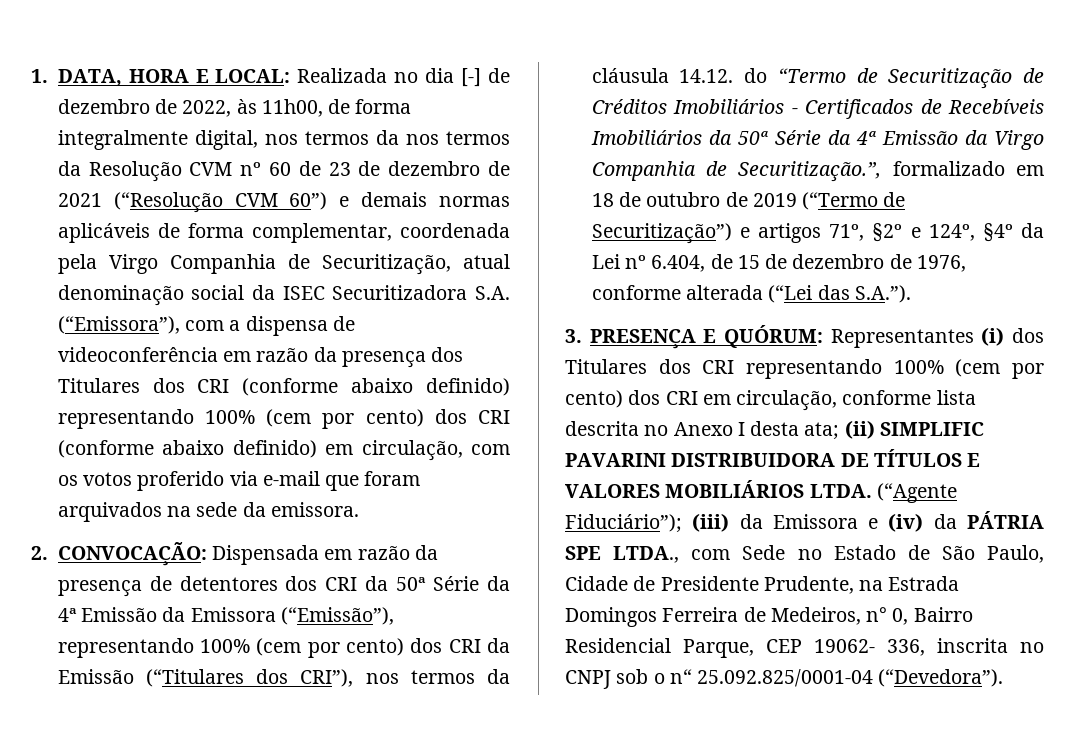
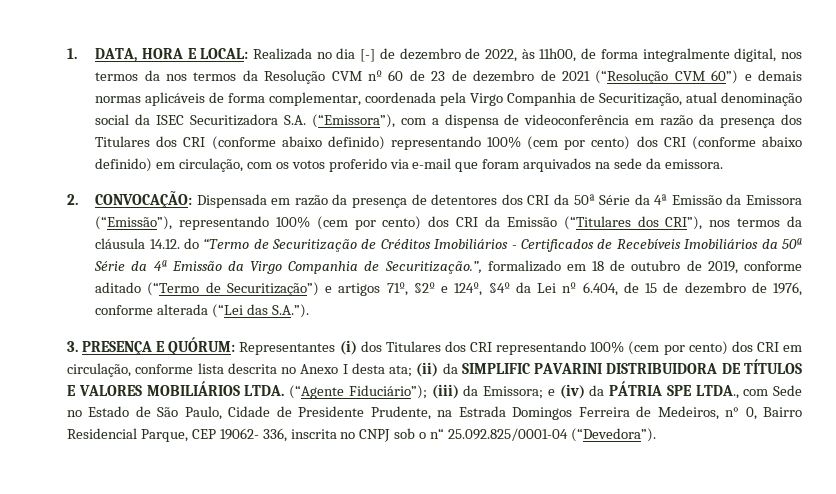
- Dispensada em razão da presença de detentores dos CRI da 50ª Série da 4ª Emissão da Emissora (“Emissão”), representando 100% (cem por cento) dos CRI da Emissão (“Titulares dos CRI”), nos termos da cláusula 14.12. do “Termo de Securitização de Créditos Imobiliários - Certificados de Recebíveis Imobiliários da 50ª Série da 4ª Emissão da Virgo Companhia de Securitização.”, formalizado em 18 de outubro de 2019 (“Termo de Securitização”) e artigos 71º, §2º e 124º, §4º da Lei nº 6.404, de 15 de dezembro de 1976, conforme alterada (“Lei das S.A.”).
+ Dispensada em razão da presença de detentores dos CRI da 50ª Série da 4ª Emissão da Emissora (“Emissão”), representando 100% (cem por cento) dos CRI da Emissão (“Titulares dos CRI”), nos termos da cláusula 14.12. do “Termo de Securitização de Créditos Imobiliários - Certificados de Recebíveis Imobiliários da 50ª Série da 4ª Emissão da Virgo Companhia de Securitização.”, formalizado em 18 de outubro de 2019, conforme aditado (“Termo de Securitização”) e artigos 71º, §2º e 124º, §4º da Lei nº 6.404, de 15 de dezembro de 1976, conforme alterada (“Lei das S.A.”).
- 3. PRESENÇA E QUÓRUM: Representantes (i) dos Titulares dos CRI representando 100% (cem por cento) dos CRI em circulação, conforme lista descrita no Anexo I desta ata; (ii) SIMPLIFIC PAVARINI DISTRIBUIDORA DE TÍTULOS E VALORES MOBILIÁRIOS LTDA.
+ 3. PRESENÇA E QUÓRUM: Representantes (i) dos Titulares dos CRI representando 100% (cem por cento) dos CRI em circulação, conforme lista descrita no Anexo I desta ata; (ii) da SIMPLIFIC PAVARINI DISTRIBUIDORA DE TÍTULOS E VALORES MOBILIÁRIOS LTDA.
- (“Agente Fiduciário”); (iii) da Emissora e (iv) da PÁTRIA SPE LTDA., com Sede no Estado de São Paulo, Cidade de Presidente Prudente, na Estrada Domingos Ferreira de Medeiros, n° 0, Bairro Residencial Parque, CEP 19062- 336, inscrita no CNPJ sob o n“ 25.092.825/0001-04 (“Devedora”).
+ (“Agente Fiduciário”); (iii) da Emissora; e (iv) da PÁTRIA SPE LTDA., com Sede no Estado de São Paulo, Cidade de Presidente Prudente, na Estrada Domingos Ferreira de Medeiros, n° 0, Bairro Residencial Parque, CEP 19062- 336, inscrita no CNPJ sob o n“ 25.092.825/0001-04 (“Devedora”).

